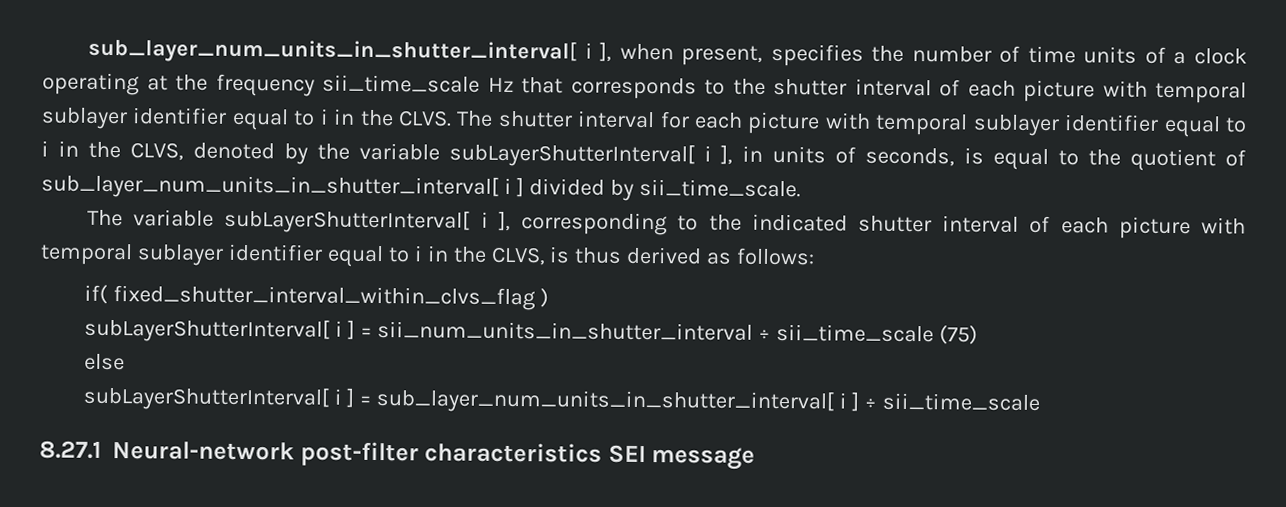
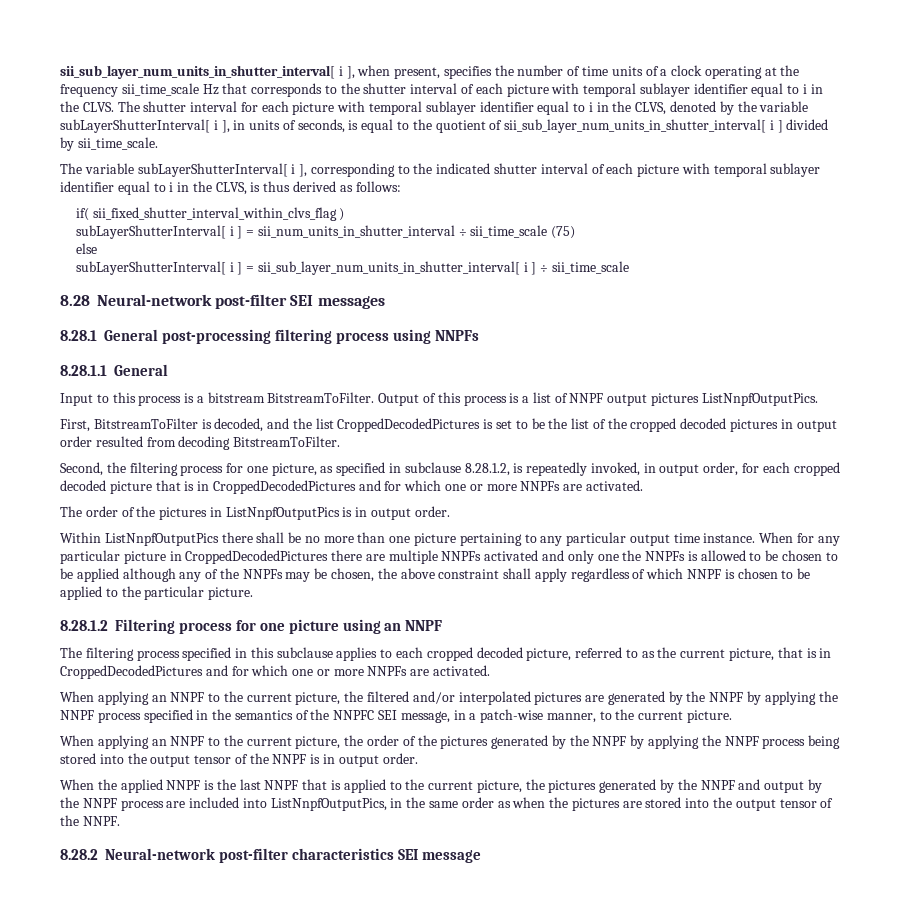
- sub_layer_num_units_in_shutter_interval[ i ], when present, specifies the number of time units of a clock operating at the frequency sii_time_scale Hz that corresponds to the shutter interval of each picture with temporal sublayer identifier equal to i in the CLVS.
+ sii_sub_layer_num_units_in_shutter_interval[ i ], when present, specifies the number of time units of a clock operating at the frequency sii_time_scale Hz that corresponds to the shutter interval of each picture with temporal sublayer identifier equal to i in the CLVS.
- The shutter interval for each picture with temporal sublayer identifier equal to i in the CLVS, denoted by the variable subLayerShutterInterval[ i ], in units of seconds, is equal to the quotient of sub_layer_num_units_in_shutter_interval[ i ] divided by sii_time_scale.
+ The shutter interval for each picture with temporal sublayer identifier equal to i in the CLVS, denoted by the variable subLayerShutterInterval[ i ], in units of seconds, is equal to the quotient of sii_sub_layer_num_units_in_shutter_interval[ i ] divided by sii_time_scale.
- if( fixed_shutter_interval_within_clvs_flag )
+ if( sii_fixed_shutter_interval_within_clvs_flag )
- subLayerShutterInterval[ i ] = sub_layer_num_units_in_shutter_interval[ i ] ÷ sii_time_scale
+ subLayerShutterInterval[ i ] = sii_sub_layer_num_units_in_shutter_interval[ i ] ÷ sii_time_scale
- 8.27.1 Neural-network post-filter characteristics SEI message
+ 8.28 Neural-network post-filter SEI messages
+ 8.28.1 General post-processing filtering process using NNPFs
+ 8.28.1.1 General
+ Input to this process is a bitstream BitstreamToFilter. Output of this process is a list of NNPF output pictures ListNnpfOutputPics.
+ First, BitstreamToFilter is decoded, and the list CroppedDecodedPictures is set to be the list of the cropped decoded pictures in output order resulted from decoding BitstreamToFilter.
+ Second, the filtering process for one picture, as specified in subclause 8.28.1.2, is repeatedly invoked, in output order, for each cropped decoded picture that is in CroppedDecodedPictures and for which one or more NNPFs are activated.
+ The order of the pictures in ListNnpfOutputPics is in output order.
+ Within ListNnpfOutputPics there shall be no more than one picture pertaining to any particular output time instance. When for any particular picture in CroppedDecodedPictures there are multiple NNPFs activated and only one the NNPFs is allowed to be chosen to be applied although any of the NNPFs may be chosen, the above constraint shall apply regardless of which NNPF is chosen to be applied to the particular picture.
+ 8.28.1.2 Filtering process for one picture using an NNPF
+ The filtering process specified in this subclause applies to each cropped decoded picture, referred to as the current picture, that is in CroppedDecodedPictures and for which one or more NNPFs are activated.
+ When applying an NNPF to the current picture, the filtered and/or interpolated pictures are generated by the NNPF by applying the NNPF process specified in the semantics of the NNPFC SEI message, in a patch-wise manner, to the current picture.
+ When applying an NNPF to the current picture, the order of the pictures generated by the NNPF by applying the NNPF process being stored into the output tensor of the NNPF is in output order.
+ When the applied NNPF is the last NNPF that is applied to the current picture, the pictures generated by the NNPF and output by the NNPF process are included into ListNnpfOutputPics, in the same order as when the pictures are stored into the output tensor of the NNPF.
+ 8.28.2 Neural-network post-filter characteristics SEI message

